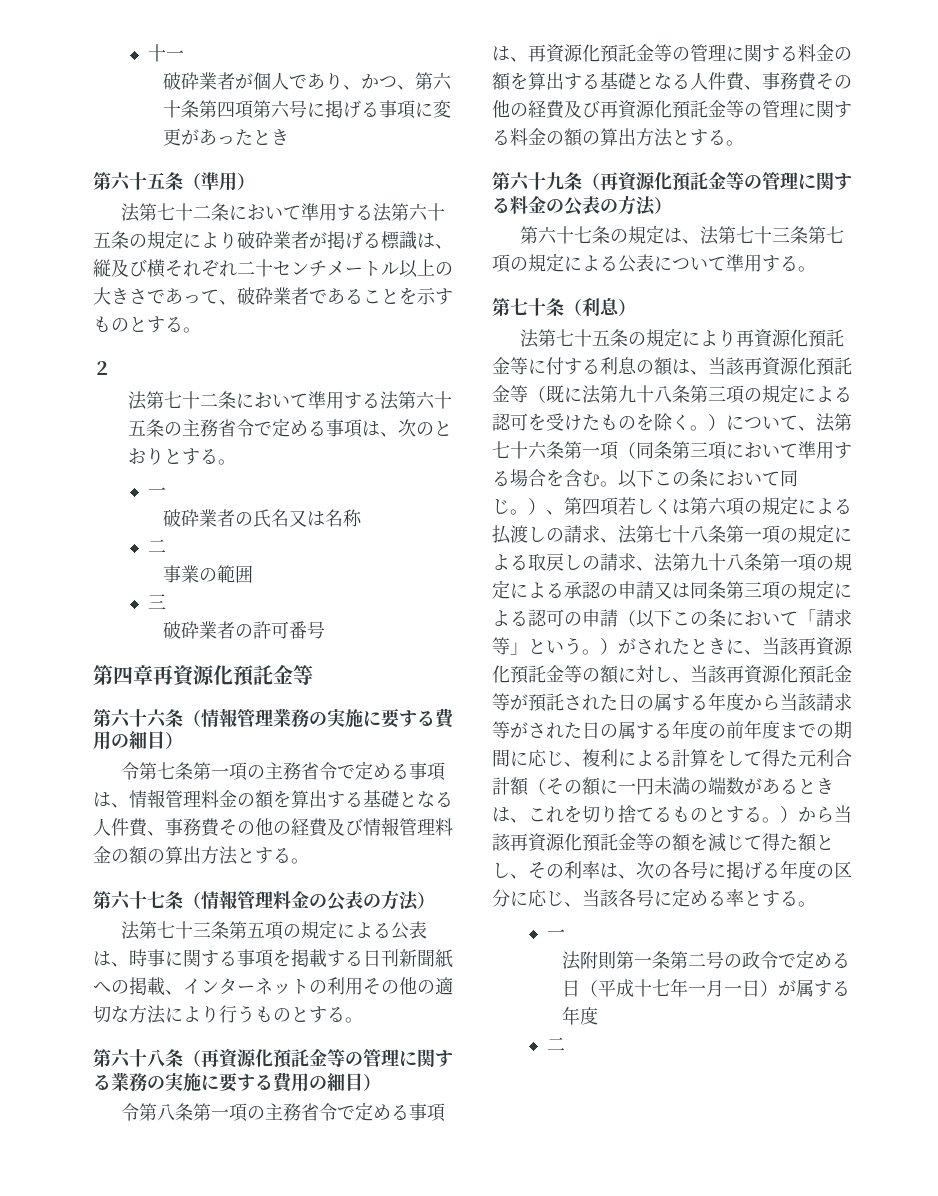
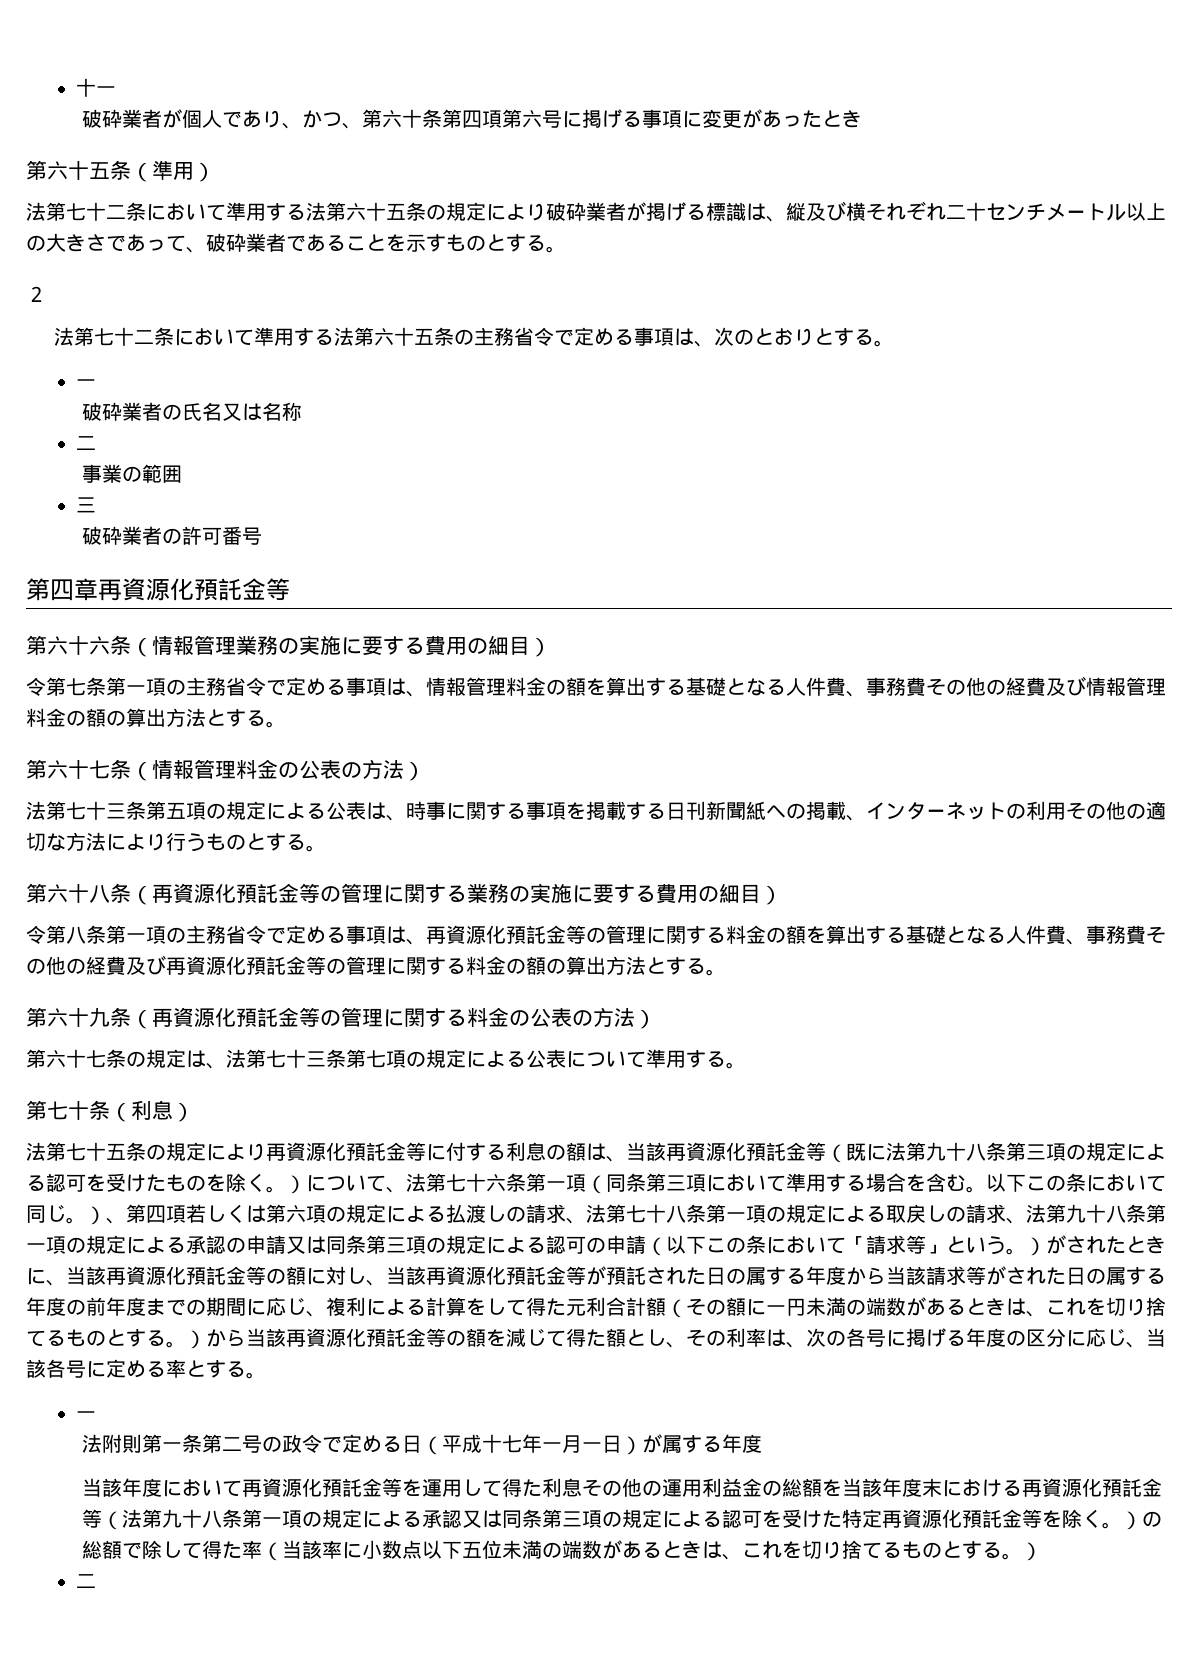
+ 当該年度において再資源化預託金等を運用して得た利息その他の運用利益金の総額を当該年度末における再資源化預託金等（法第九十八条第一項の規定による承認又は同条第三項の規定による認可を受けた特定再資源化預託金等を除く。）の総額で除して得た率（当該率に小数点以下五位未満の端数があるときは、これを切り捨てるものとする。）

